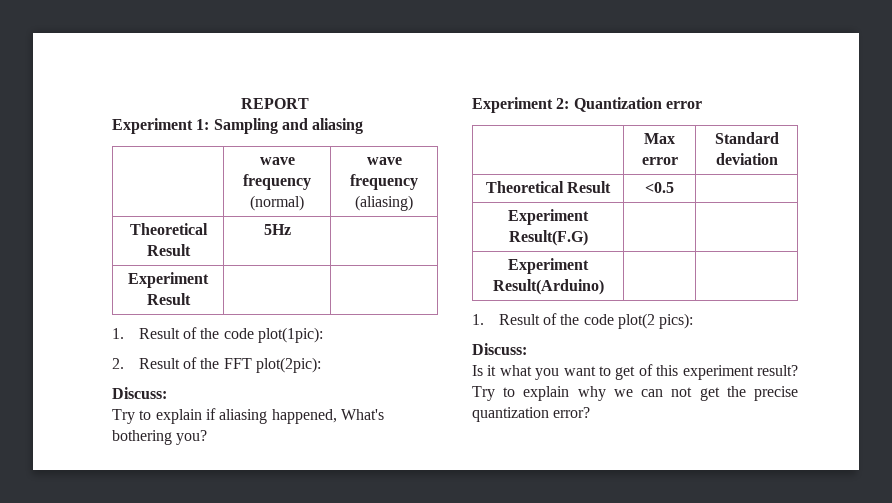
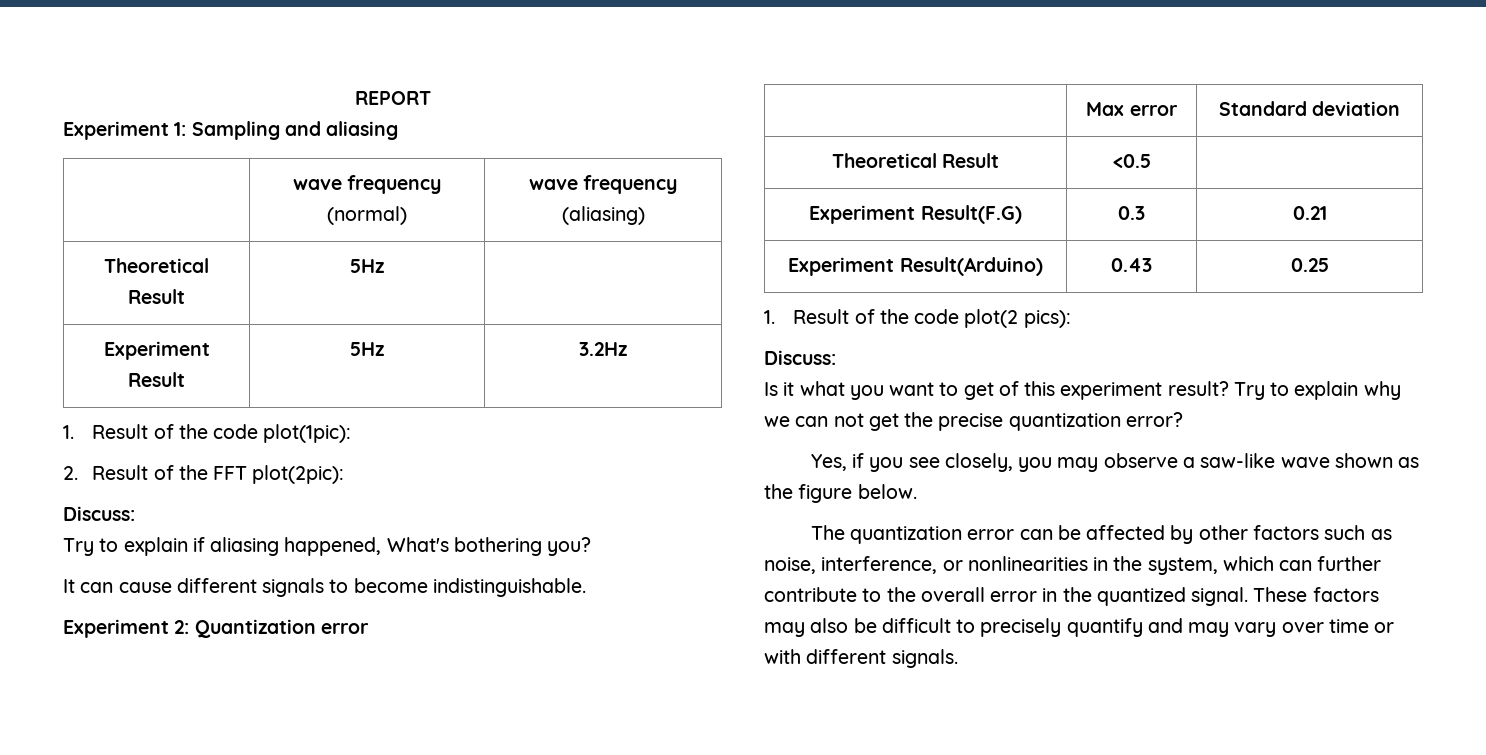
- Experiment Result | |
+ Experiment Result | 5Hz | 3.2Hz
+ It can cause different signals to become indistinguishable.
- Experiment Result(F.G) | |
+ Experiment Result(F.G) | 0.3 | 0.21
- Experiment Result(Arduino) | |
+ Experiment Result(Arduino) | 0.43 | 0.25
+ Yes, if you see closely, you may observe a saw-like wave shown as the figure below.
+ The quantization error can be affected by other factors such as noise, interference, or nonlinearities in the system, which can further contribute to the overall error in the quantized signal. These factors may also be difficult to precisely quantify and may vary over time or with different signals.

